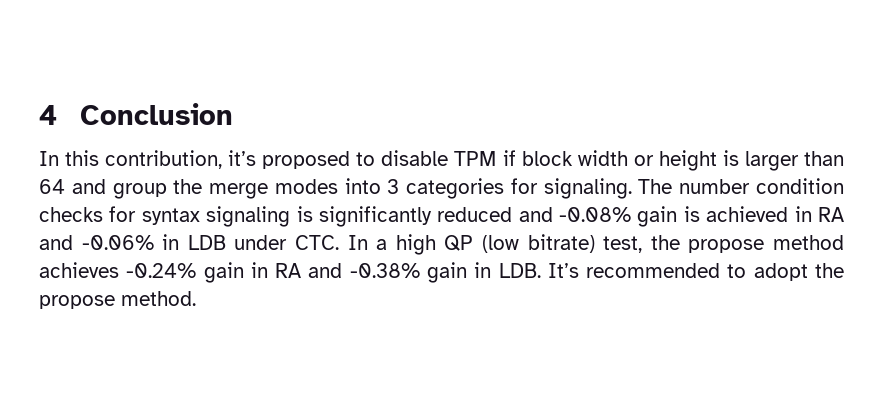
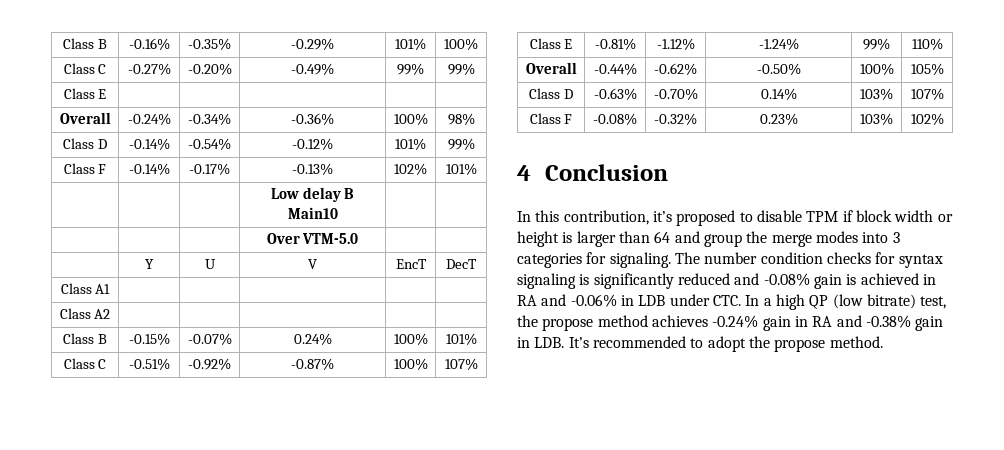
+ Class B | -0.16% | -0.35% | -0.29% | 101% | 100%
+ Class C | -0.27% | -0.20% | -0.49% | 99% | 99%
+ Class E | | | | |
+ Overall | -0.24% | -0.34% | -0.36% | 100% | 98%
+ Class D | -0.14% | -0.54% | -0.12% | 101% | 99%
+ Class F | -0.14% | -0.17% | -0.13% | 102% | 101%
+ | | | Low delay B Main10 | |
+ | | | Over VTM-5.0 | |
+ | Y | U | V | EncT | DecT
+ Class A1 | | | | |
+ Class A2 | | | | |
+ Class B | -0.15% | -0.07% | 0.24% | 100% | 101%
+ Class C | -0.51% | -0.92% | -0.87% | 100% | 107%
+ Class E | -0.81% | -1.12% | -1.24% | 99% | 110%
+ Overall | -0.44% | -0.62% | -0.50% | 100% | 105%
+ Class D | -0.63% | -0.70% | 0.14% | 103% | 107%
+ Class F | -0.08% | -0.32% | 0.23% | 103% | 102%

